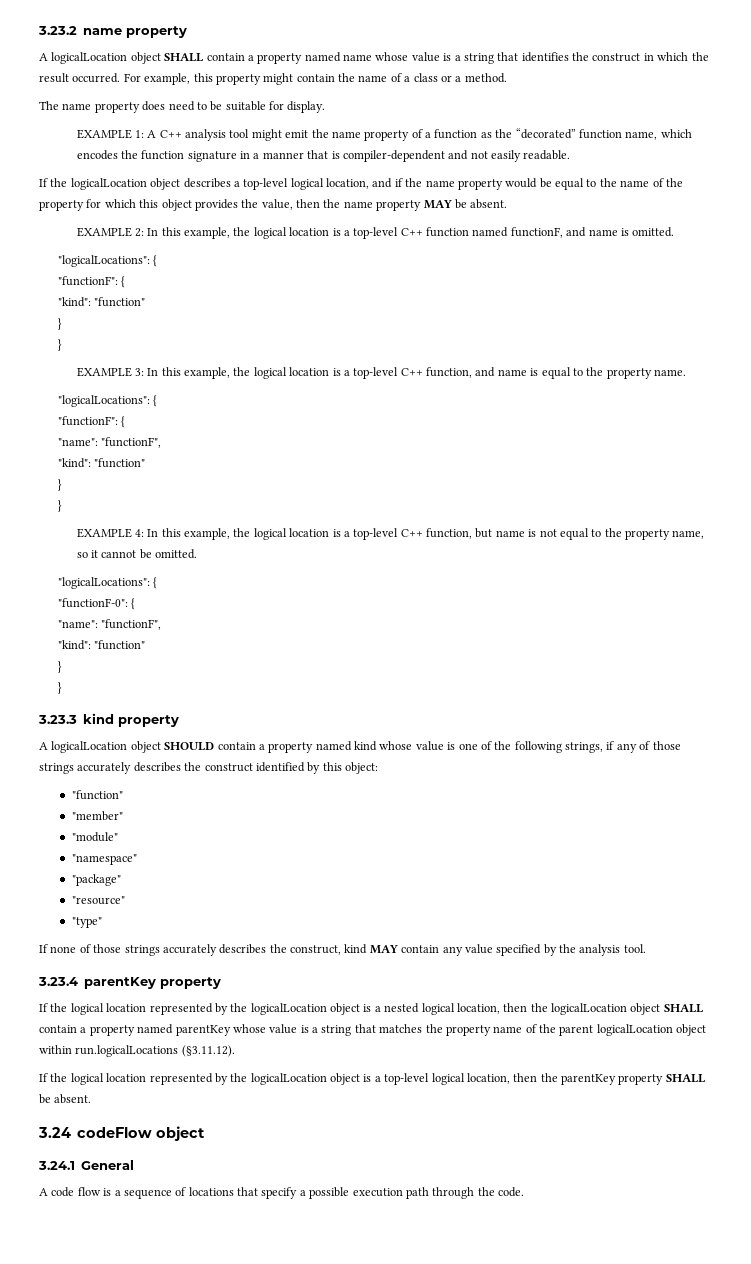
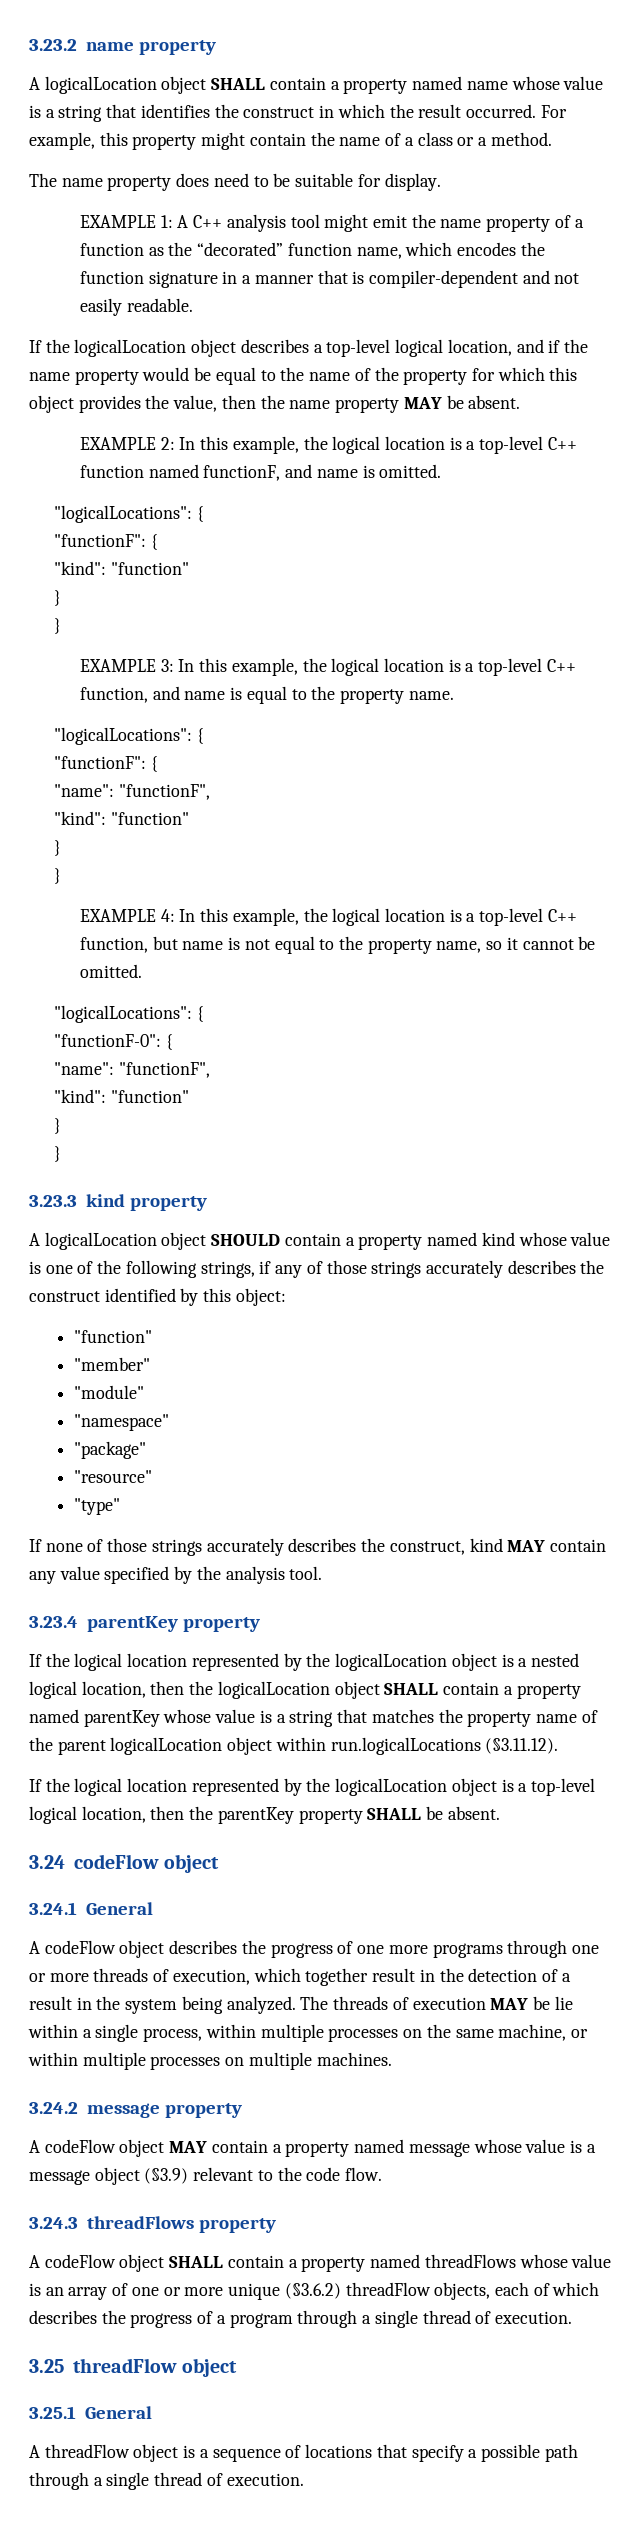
- A code flow is a sequence of locations that specify a possible execution path through the code.
+ A codeFlow object describes the progress of one more programs through one or more threads of execution, which together result in the detection of a result in the system being analyzed. The threads of execution MAY be lie within a single process, within multiple processes on the same machine, or within multiple processes on multiple machines.
+ 3.24.2 message property
+ A codeFlow object MAY contain a property named message whose value is a message object (§3.9) relevant to the code flow.
+ 3.24.3 threadFlows property
+ A codeFlow object SHALL contain a property named threadFlows whose value is an array of one or more unique (§3.6.2) threadFlow objects, each of which describes the progress of a program through a single thread of execution.
+ 3.25 threadFlow object
+ 3.25.1 General
+ A threadFlow object is a sequence of locations that specify a possible path through a single thread of execution.

